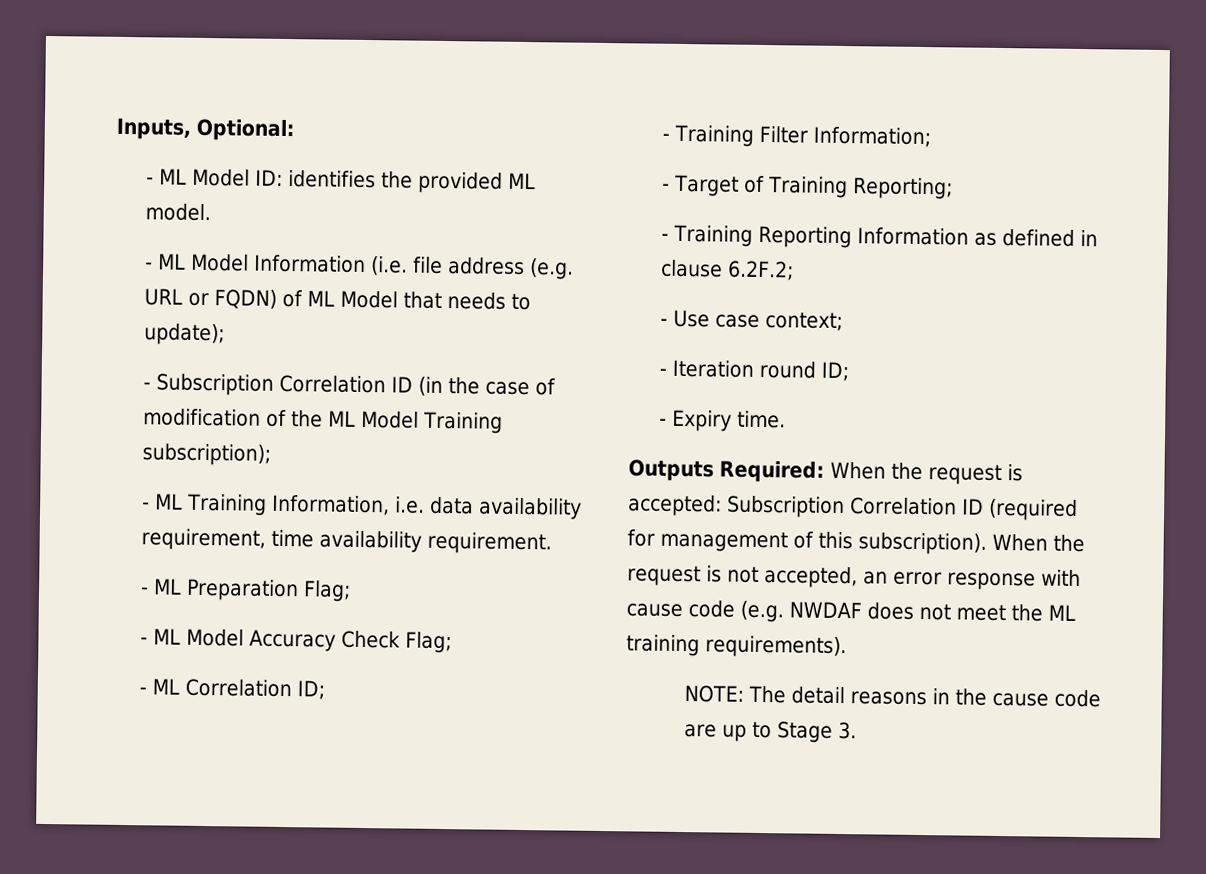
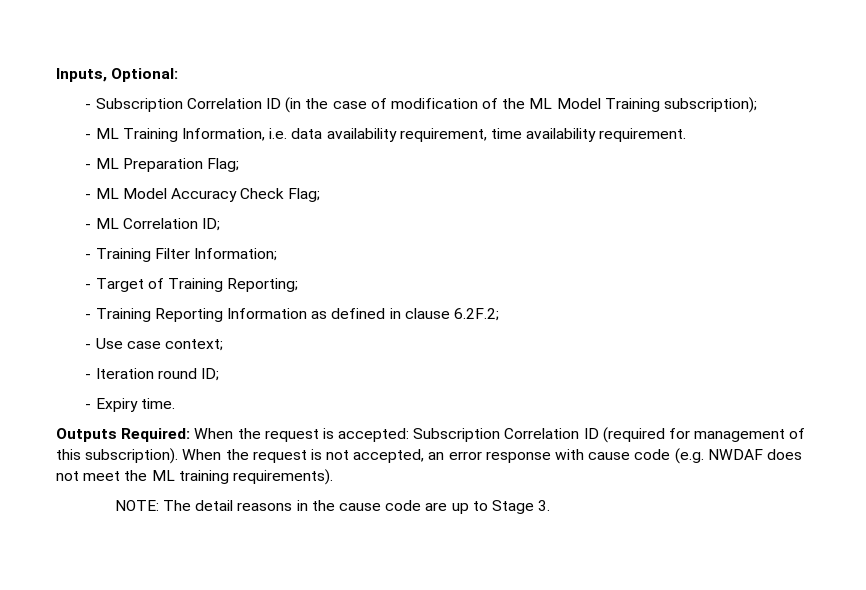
- - ML Model ID: identifies the provided ML model.
- - ML Model Information (i.e. file address (e.g. URL or FQDN) of ML Model that needs to update);

